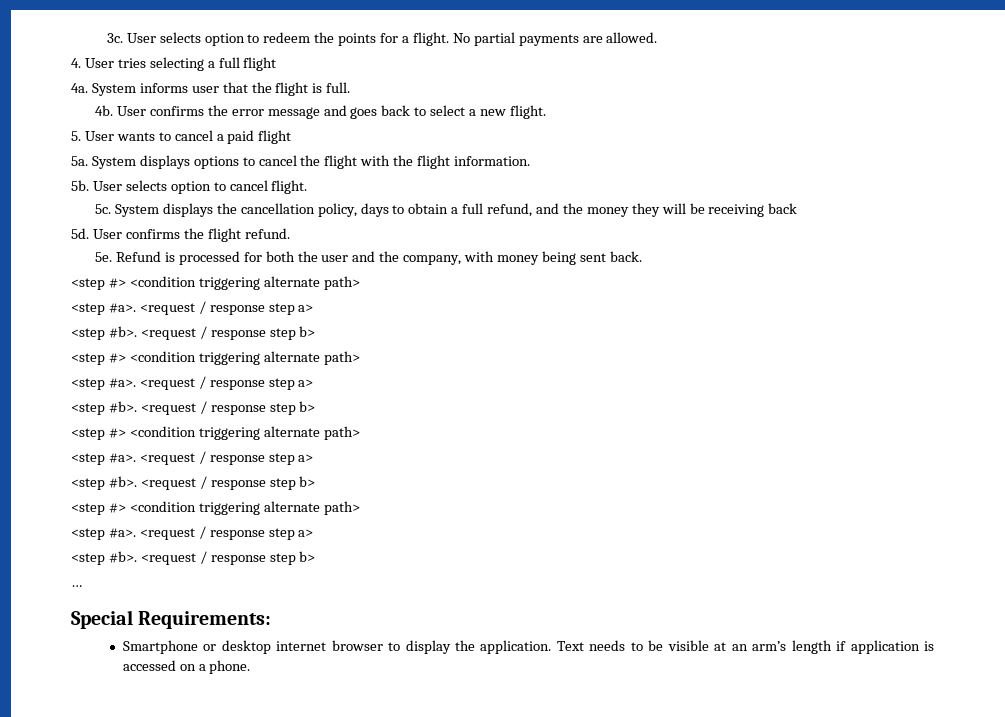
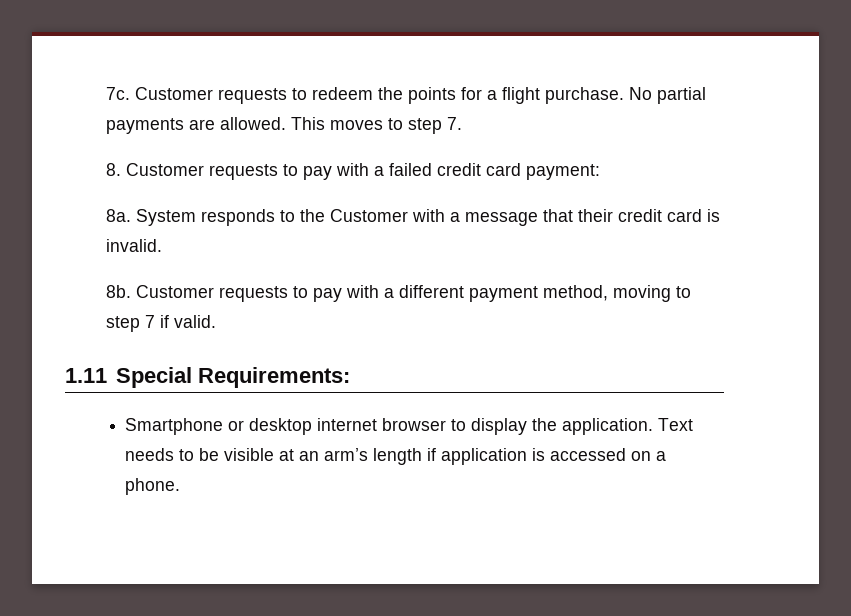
- 3c. User selects option to redeem the points for a flight.
+ 7c. Customer requests to redeem the points for a flight purchase.
- No partial payments are allowed.
- 4. User tries selecting a full flight
- 4a. System informs user that the flight is full.
- 4b. User confirms the error message and goes back to select a new flight.
- 5. User wants to cancel a paid flight
- 5a. System displays options to cancel the flight with the flight information.
- 5b. User selects option to cancel flight.
- 5c. System displays the cancellation policy, days to obtain a full refund, and the money they will be receiving back
- 5d. User confirms the flight refund.
- 5e. Refund is processed for both the user and the company, with money being sent back.
- <step #> <condition triggering alternate path>
- <step #a>. <request / response step a>
- <step #b>. <request / response step b>
- <step #> <condition triggering alternate path>
- <step #a>. <request / response step a>
- <step #b>. <request / response step b>
- <step #> <condition triggering alternate path>
- <step #a>. <request / response step a>
- <step #b>. <request / response step b>
- <step #> <condition triggering alternate path>
- <step #a>. <request / response step a>
- <step #b>. <request / response step b>
- …
- Special Requirements:
+ No partial payments are allowed. This moves to step 7.
+ 8. Customer requests to pay with a failed credit card payment:
+ 8a. System responds to the Customer with a message that their credit card is invalid.
+ 8b. Customer requests to pay with a different payment method, moving to step 7 if valid.
+ 1.11 Special Requirements:

